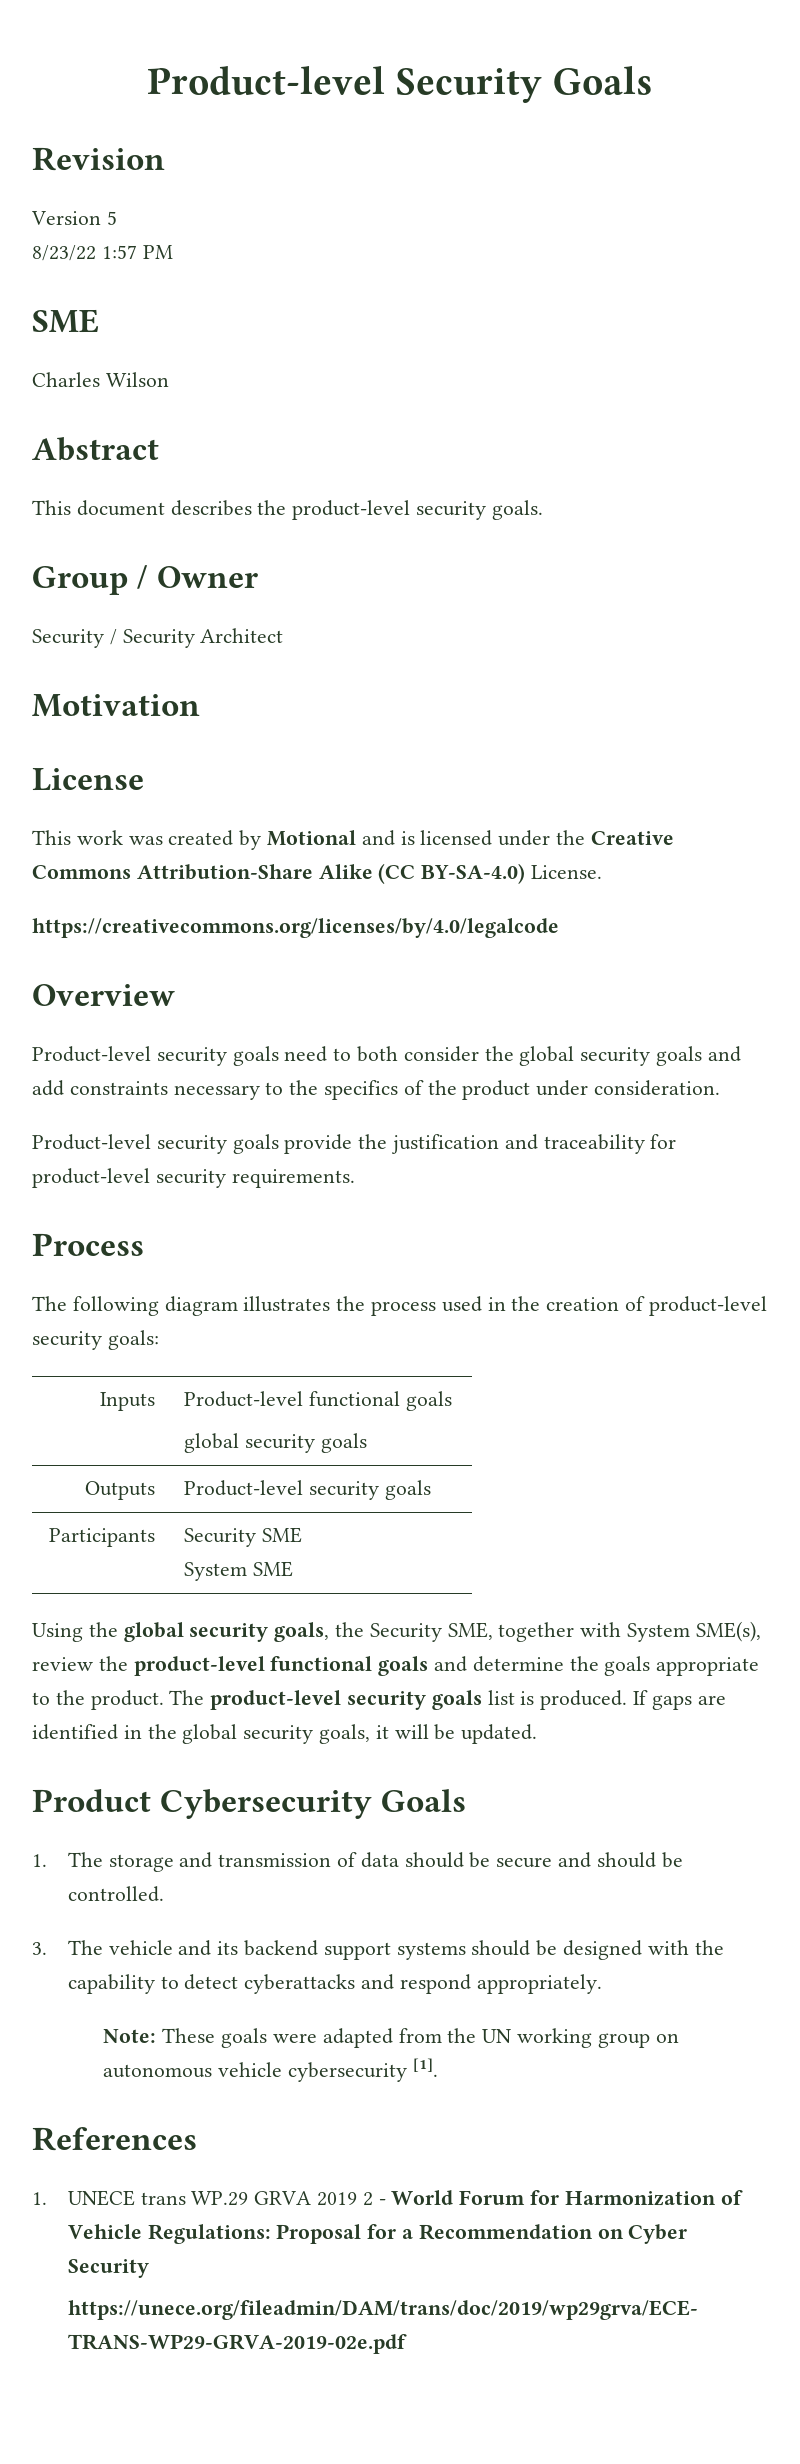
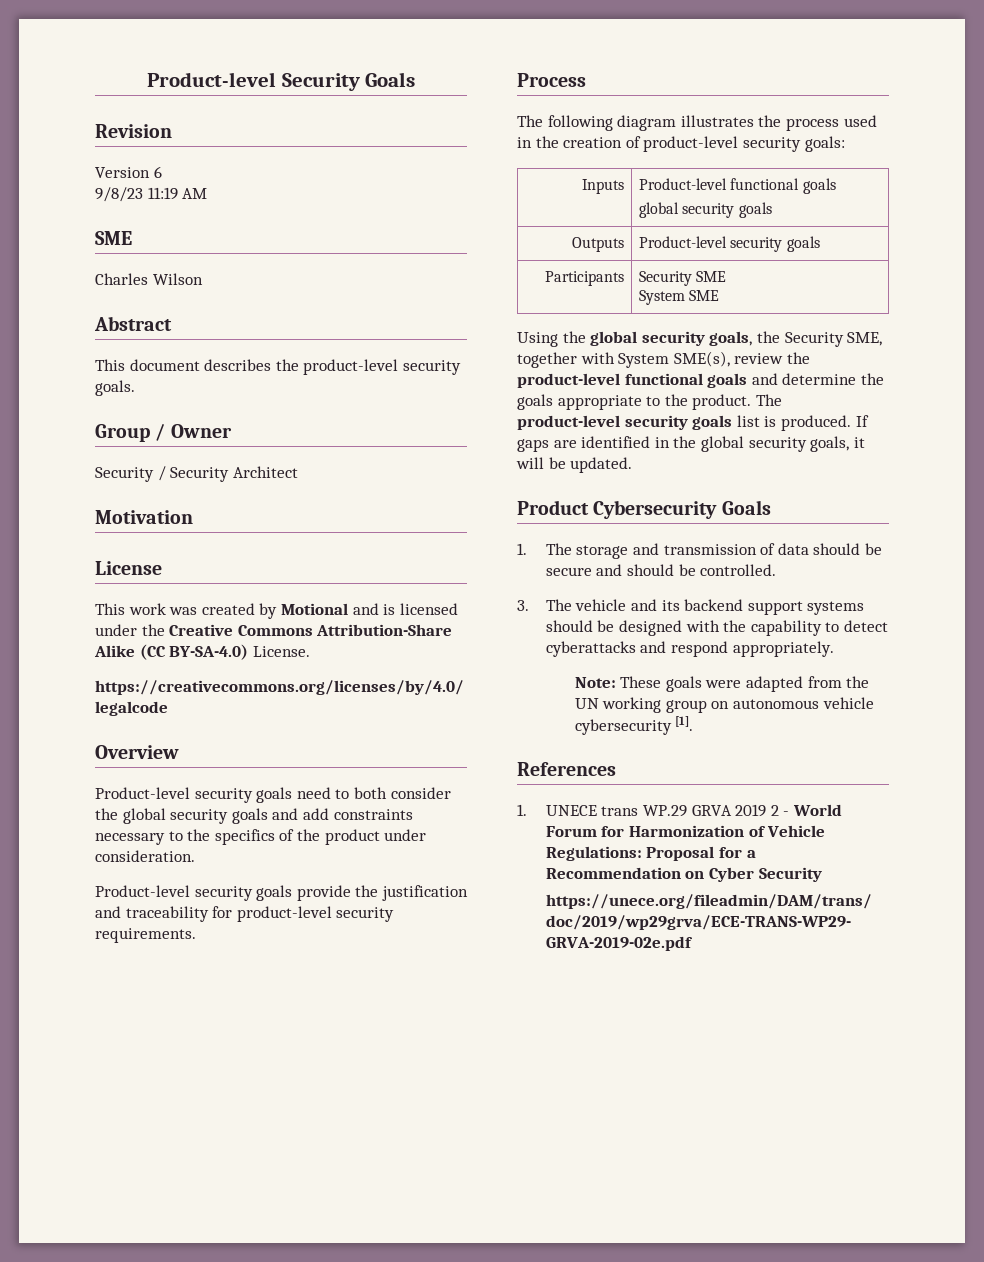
- Version 5
- 8/23/22 1:57 PM
+ Version 6
+ 9/8/23 11:19 AM

